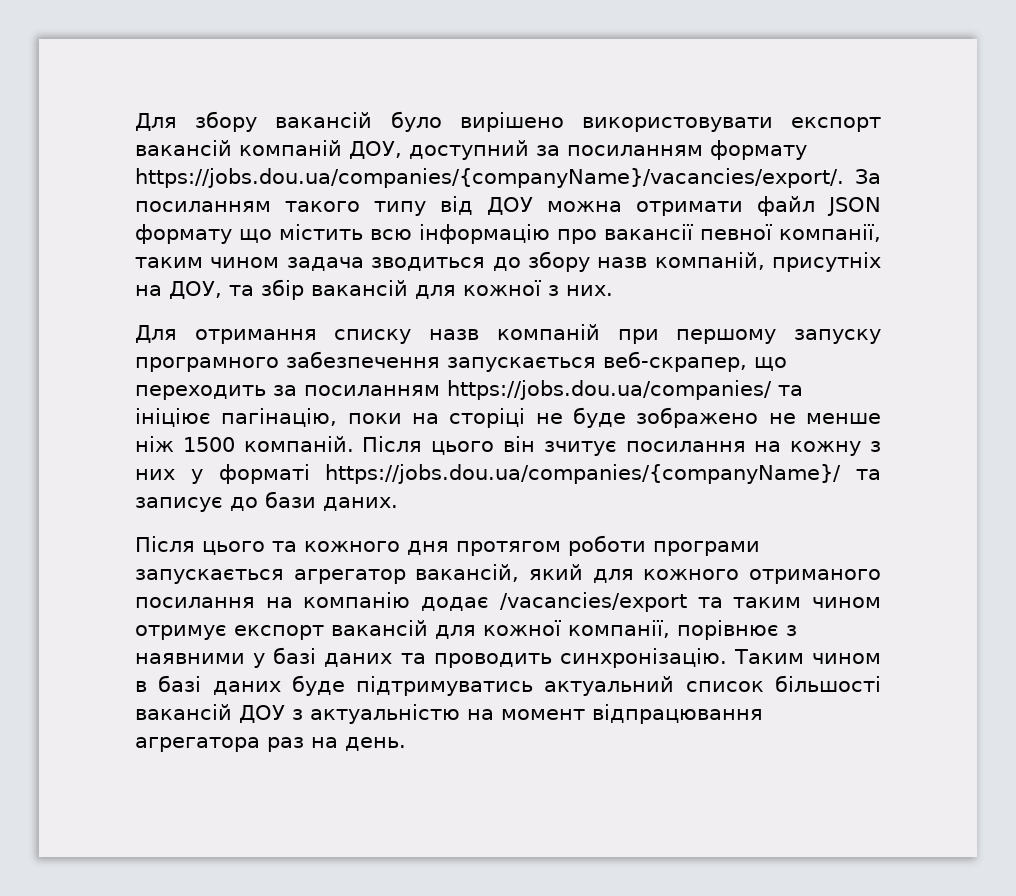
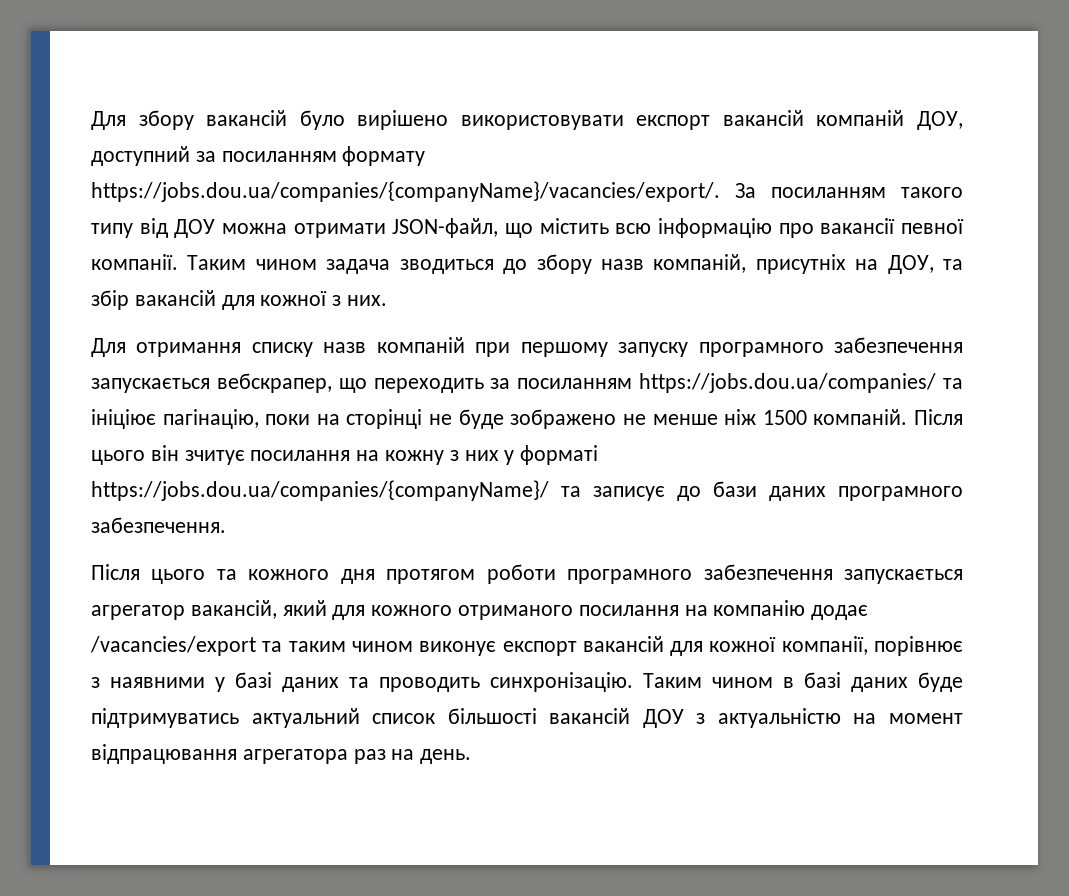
- Для збору вакансій було вирішено використовувати експорт вакансій компаній ДОУ, доступний за посиланням формату https://jobs.dou.ua/companies/{companyName}/vacancies/export/. За посиланням такого типу від ДОУ можна отримати файл JSON формату що містить всю інформацію про вакансії певної компанії, таким чином задача зводиться до збору назв компаній, присутніх на ДОУ, та збір вакансій для кожної з них.
+ Для збору вакансій було вирішено використовувати експорт вакансій компаній ДОУ, доступний за посиланням формату https://jobs.dou.ua/companies/{companyName}/vacancies/export/. За посиланням такого типу від ДОУ можна отримати JSON-файл, що містить всю інформацію про вакансії певної компанії. Таким чином задача зводиться до збору назв компаній, присутніх на ДОУ, та збір вакансій для кожної з них.
- Для отримання списку назв компаній при першому запуску програмного забезпечення запускається веб-скрапер, що переходить за посиланням https://jobs.dou.ua/companies/ та ініціює пагінацію, поки на сторіці не буде зображено не менше ніж 1500 компаній.
+ Для отримання списку назв компаній при першому запуску програмного забезпечення запускається вебскрапер, що переходить за посиланням https://jobs.dou.ua/companies/ та ініціює пагінацію, поки на сторінці не буде зображено не менше ніж 1500 компаній.
- Після цього він зчитує посилання на кожну з них у форматі https://jobs.dou.ua/companies/{companyName}/ та записує до бази даних.
+ Після цього він зчитує посилання на кожну з них у форматі https://jobs.dou.ua/companies/{companyName}/ та записує до бази даних програмного забезпечення.
- Після цього та кожного дня протягом роботи програми запускається агрегатор вакансій, який для кожного отриманого посилання на компанію додає /vacancies/export та таким чином отримує експорт вакансій для кожної компанії, порівнює з наявними у базі даних та проводить синхронізацію.
+ Після цього та кожного дня протягом роботи програмного забезпечення запускається агрегатор вакансій, який для кожного отриманого посилання на компанію додає /vacancies/export та таким чином виконує експорт вакансій для кожної компанії, порівнює з наявними у базі даних та проводить синхронізацію.

